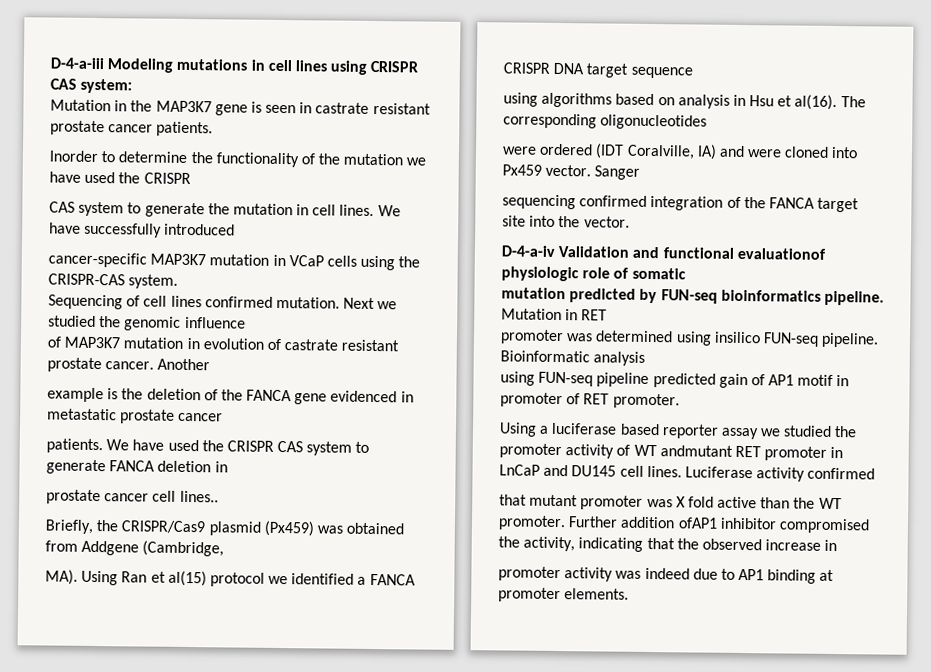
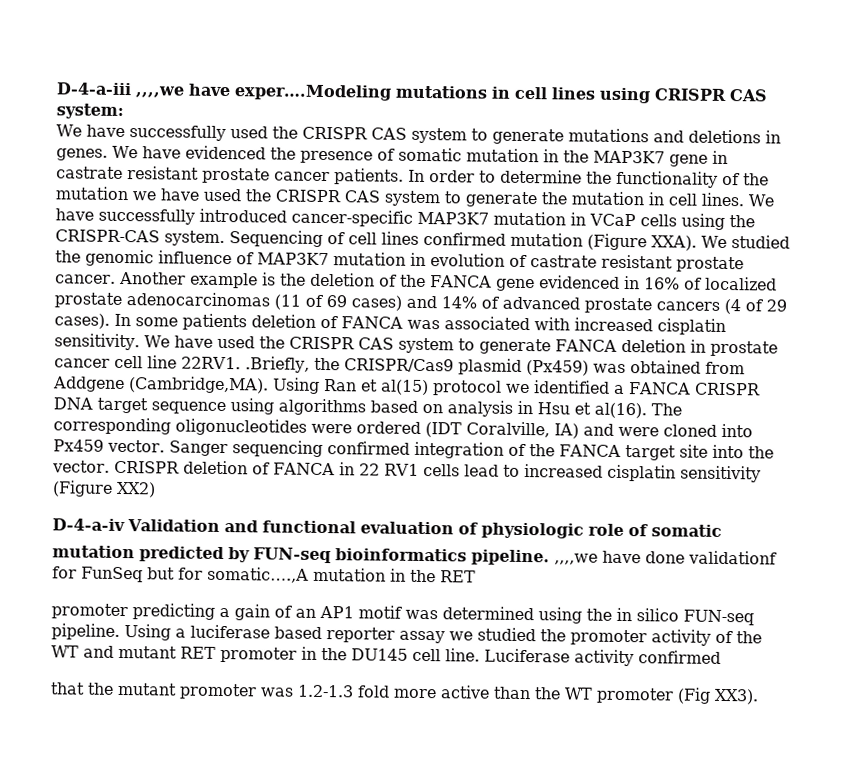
- D-4-a-iii Modeling mutations in cell lines using CRISPR CAS system:
+ D-4-a-iii ,,,,we have exper….Modeling mutations in cell lines using CRISPR CAS system:
- Mutation in the MAP3K7 gene is seen in castrate resistant prostate cancer patients.
- Inorder to determine the functionality of the mutation we have used the CRISPR
- CAS system to generate the mutation in cell lines.
+ We have successfully used the CRISPR CAS system to generate mutations and deletions in genes. We have evidenced the presence of somatic mutation in the MAP3K7 gene in castrate resistant prostate cancer patients. In order to determine the functionality of the mutation we have used the CRISPR CAS system to generate the mutation in cell lines.
- We have successfully introduced
- cancer-specific MAP3K7 mutation in VCaP cells using the CRISPR-CAS system.
- Sequencing of cell lines confirmed mutation. Next we studied the genomic influence
- of MAP3K7 mutation in evolution of castrate resistant prostate cancer.
+ We have successfully introduced cancer-specific MAP3K7 mutation in VCaP cells using the CRISPR-CAS system. Sequencing of cell lines confirmed mutation (Figure XXA). We studied the genomic influence of MAP3K7 mutation in evolution of castrate resistant prostate cancer.
- Another
- example is the deletion of the FANCA gene evidenced in metastatic prostate cancer
- patients.
+ Another example is the deletion of the FANCA gene evidenced in 16% of localized prostate adenocarcinomas (11 of 69 cases) and 14% of advanced prostate cancers (4 of 29 cases). In some patients deletion of FANCA was associated with increased cisplatin sensitivity.
- We have used the CRISPR CAS system to generate FANCA deletion in
- prostate cancer cell lines..
- Briefly, the CRISPR/Cas9 plasmid (Px459) was obtained from Addgene (Cambridge,
- MA). Using Ran et al(15) protocol we identified a FANCA CRISPR DNA target sequence
- using algorithms based on analysis in Hsu et al(16).
+ We have used the CRISPR CAS system to generate FANCA deletion in prostate cancer cell line 22RV1. .Briefly, the CRISPR/Cas9 plasmid (Px459) was obtained from Addgene (Cambridge,MA). Using Ran et al(15) protocol we identified a FANCA CRISPR DNA target sequence using algorithms based on analysis in Hsu et al(16).
- The corresponding oligonucleotides
- were ordered (IDT Coralville, IA) and were cloned into Px459 vector.
+ The corresponding oligonucleotides were ordered (IDT Coralville, IA) and were cloned into Px459 vector.
- Sanger
- sequencing confirmed integration of the FANCA target site into the vector.
+ Sanger sequencing confirmed integration of the FANCA target site into the vector. CRISPR deletion of FANCA in 22 RV1 cells lead to increased cisplatin sensitivity (Figure XX2)
- D-4-a-iv Validation and functional evaluationof physiologic role of somatic
+ D-4-a-iv Validation and functional evaluation of physiologic role of somatic
- mutation predicted by FUN-seq bioinformatics pipeline. Mutation in RET
- promoter was determined using insilico FUN-seq pipeline. Bioinformatic analysis
- using FUN-seq pipeline predicted gain of AP1 motif in promoter of RET promoter.
- Using a luciferase based reporter assay we studied the promoter activity of WT andmutant RET promoter in LnCaP and DU145 cell lines.
+ mutation predicted by FUN-seq bioinformatics pipeline. ,,,,we have done validationf for FunSeq but for somatic….,A mutation in the RET
+ promoter predicting a gain of an AP1 motif was determined using the in silico FUN-seq pipeline. Using a luciferase based reporter assay we studied the promoter activity of the WT and mutant RET promoter in the DU145 cell line.
- that mutant promoter was X fold active than the WT promoter. Further addition ofAP1 inhibitor compromised the activity, indicating that the observed increase in
- promoter activity was indeed due to AP1 binding at promoter elements.
+ that the mutant promoter was 1.2-1.3 fold more active than the WT promoter (Fig XX3).

